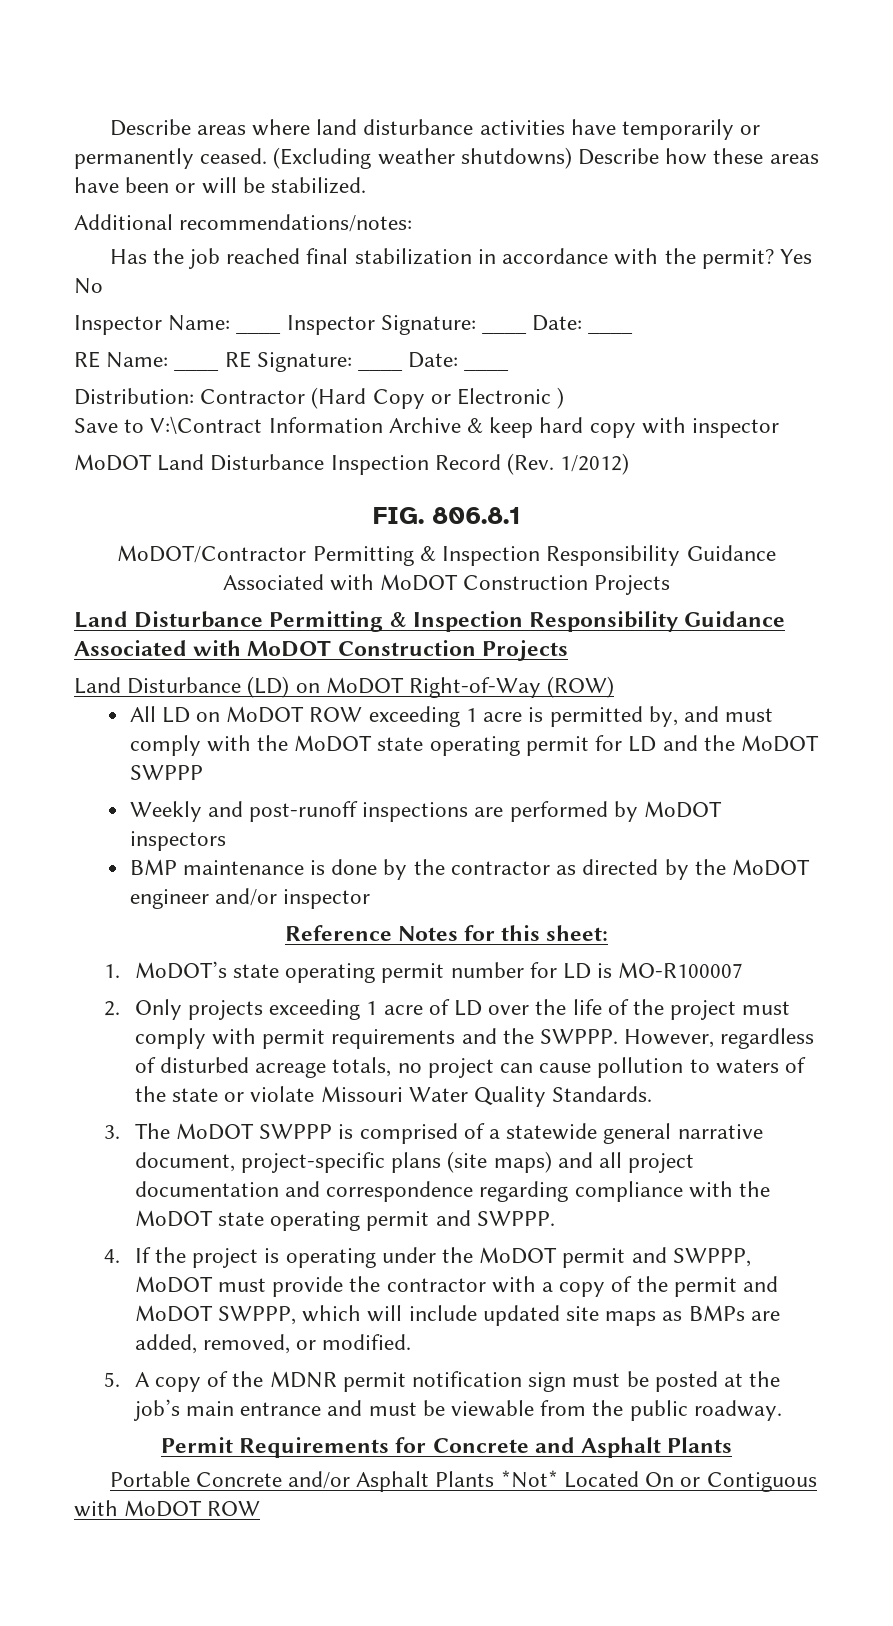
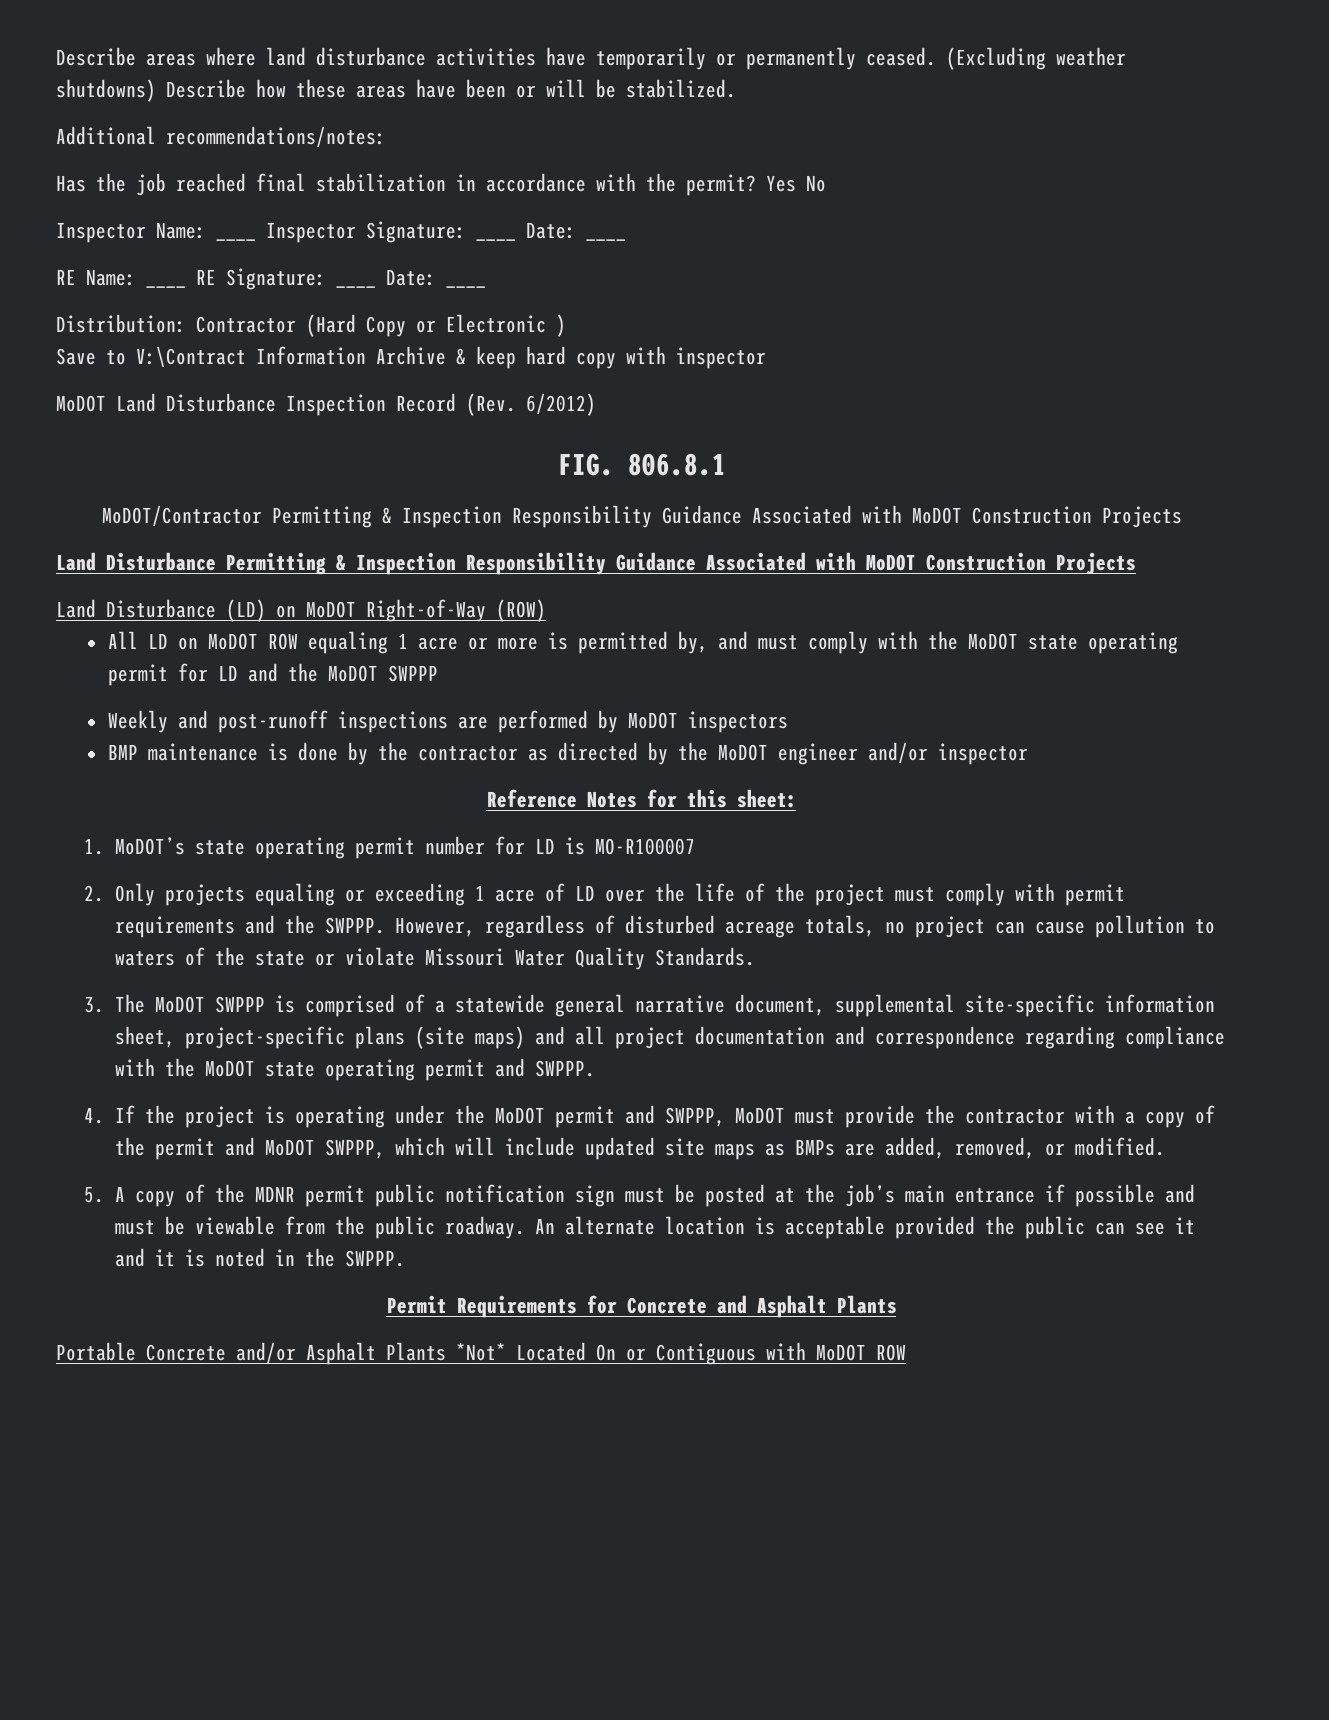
- MoDOT Land Disturbance Inspection Record (Rev. 1/2012)
+ MoDOT Land Disturbance Inspection Record (Rev. 6/2012)
- All LD on MoDOT ROW exceeding 1 acre is permitted by, and must comply with the MoDOT state operating permit for LD and the MoDOT SWPPP
+ All LD on MoDOT ROW equaling 1 acre or more is permitted by, and must comply with the MoDOT state operating permit for LD and the MoDOT SWPPP
- 2. Only projects exceeding 1 acre of LD over the life of the project must comply with permit requirements and the SWPPP.
+ 2. Only projects equaling or exceeding 1 acre of LD over the life of the project must comply with permit requirements and the SWPPP.
- 3. The MoDOT SWPPP is comprised of a statewide general narrative document, project-specific plans (site maps) and all project documentation and correspondence regarding compliance with the MoDOT state operating permit and SWPPP.
+ 3. The MoDOT SWPPP is comprised of a statewide general narrative document, supplemental site-specific information sheet, project-specific plans (site maps) and all project documentation and correspondence regarding compliance with the MoDOT state operating permit and SWPPP.
- 5. A copy of the MDNR permit notification sign must be posted at the job’s main entrance and must be viewable from the public roadway.
+ 5. A copy of the MDNR permit public notification sign must be posted at the job’s main entrance if possible and must be viewable from the public roadway. An alternate location is acceptable provided the public can see it and it is noted in the SWPPP.

